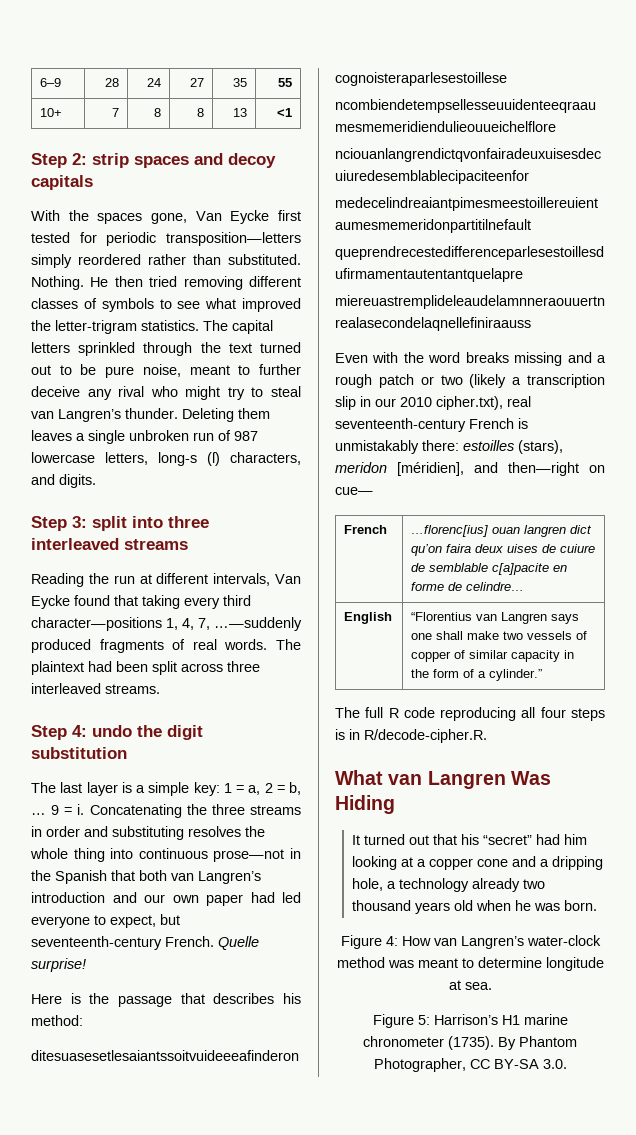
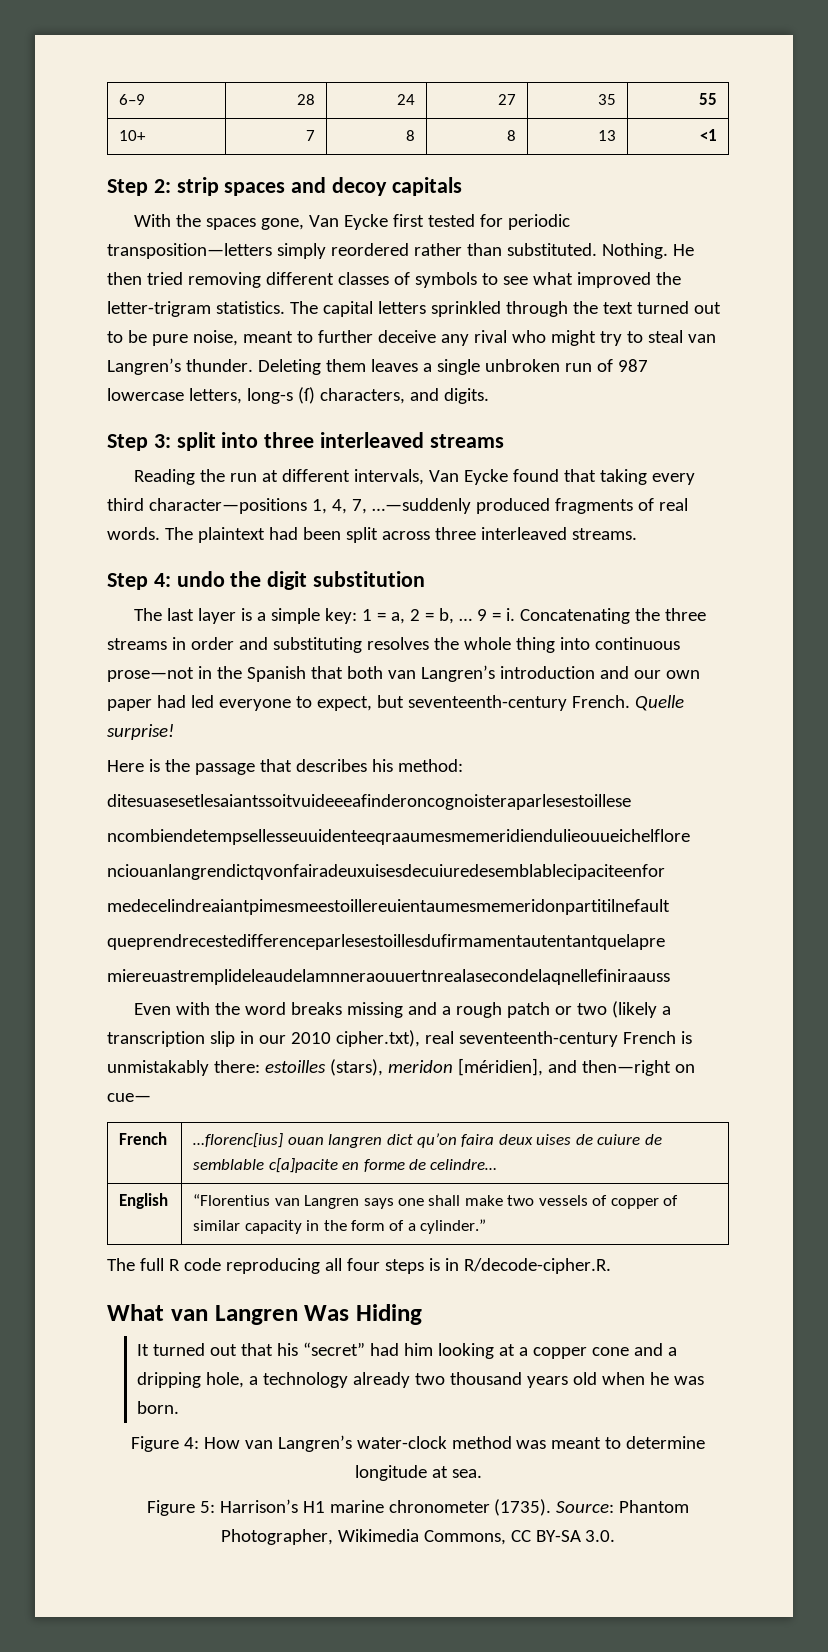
- By Phantom Photographer, CC BY-SA 3.0.
+ Source: Phantom Photographer, Wikimedia Commons, CC BY-SA 3.0.

